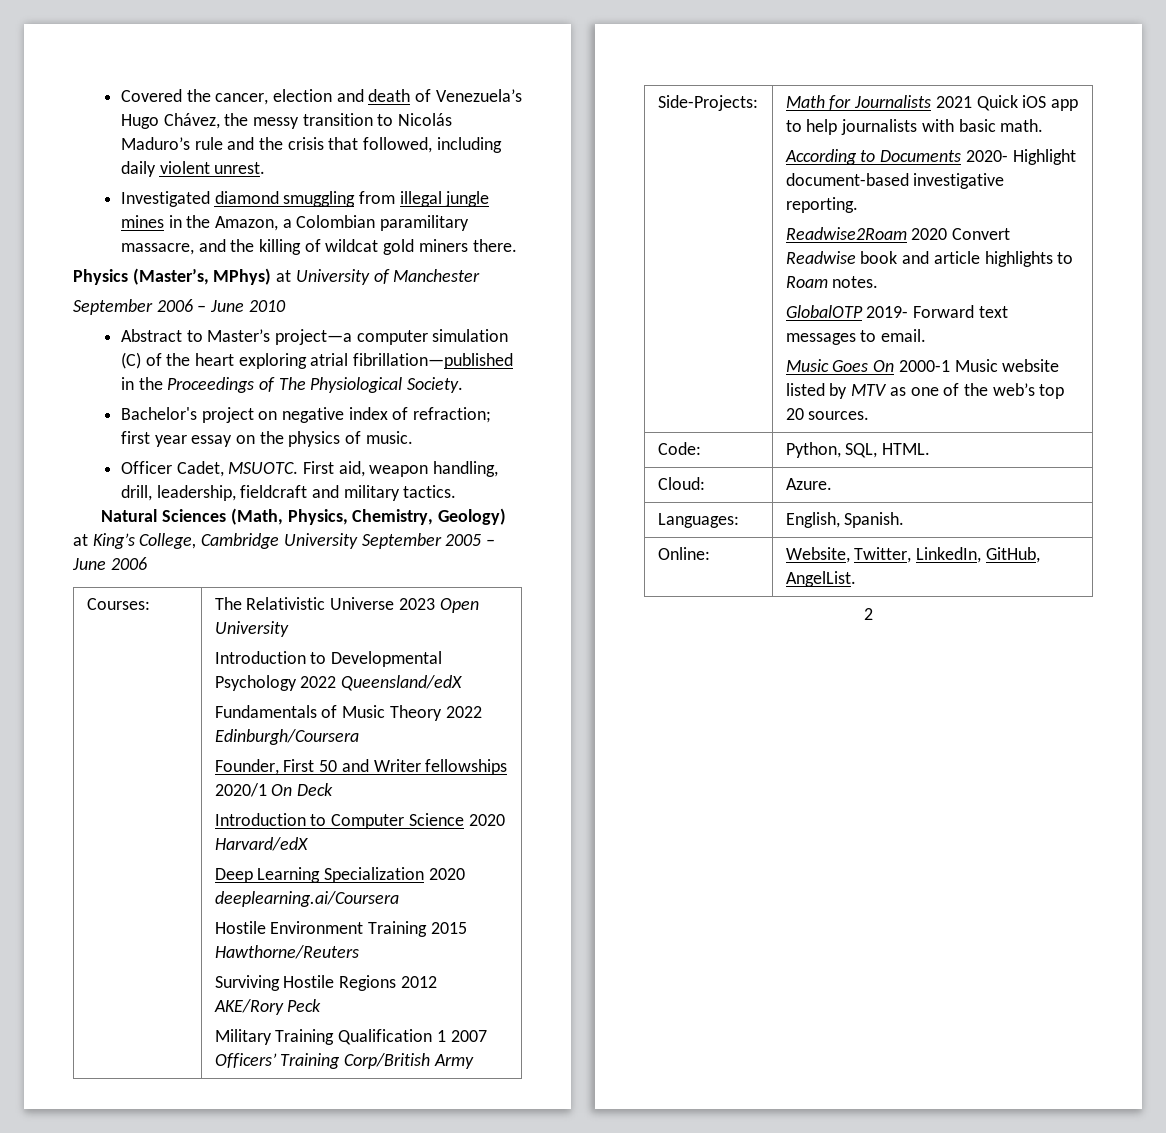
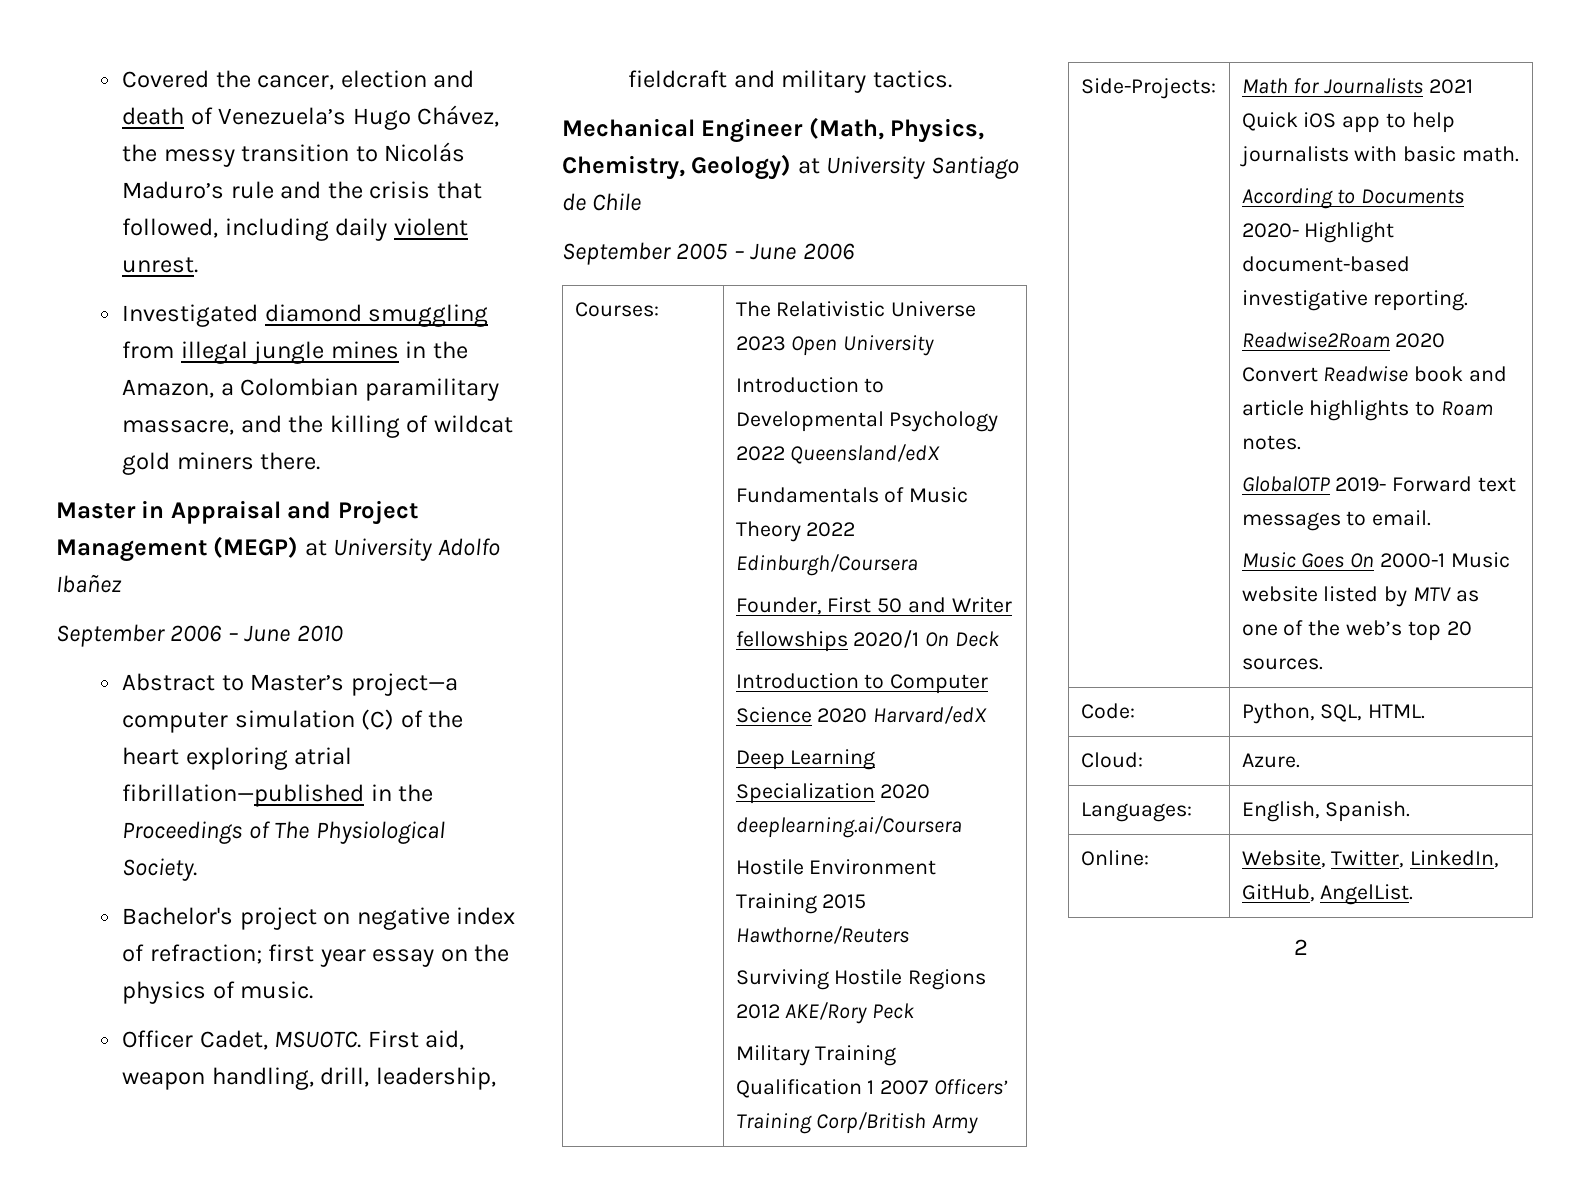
- Physics (Master’s, MPhys) at University of Manchester
+ Master in Appraisal and Project Management (MEGP) at University Adolfo Ibañez
- Natural Sciences (Math, Physics, Chemistry, Geology) at King’s College, Cambridge University September 2005 – June 2006
+ Mechanical Engineer (Math, Physics, Chemistry, Geology) at University Santiago de Chile
+ September 2005 – June 2006

